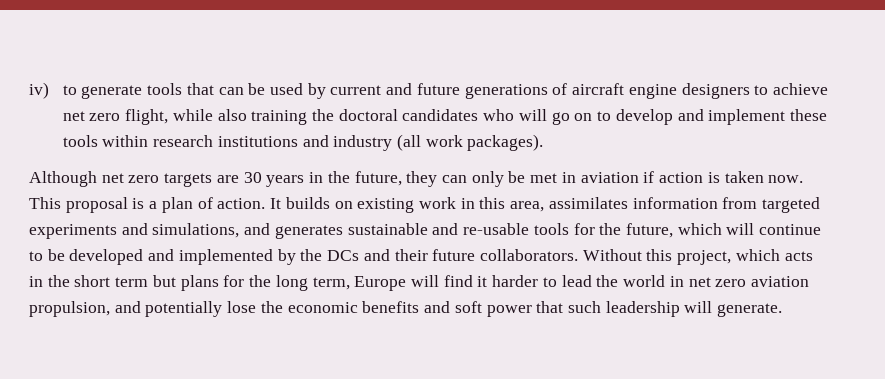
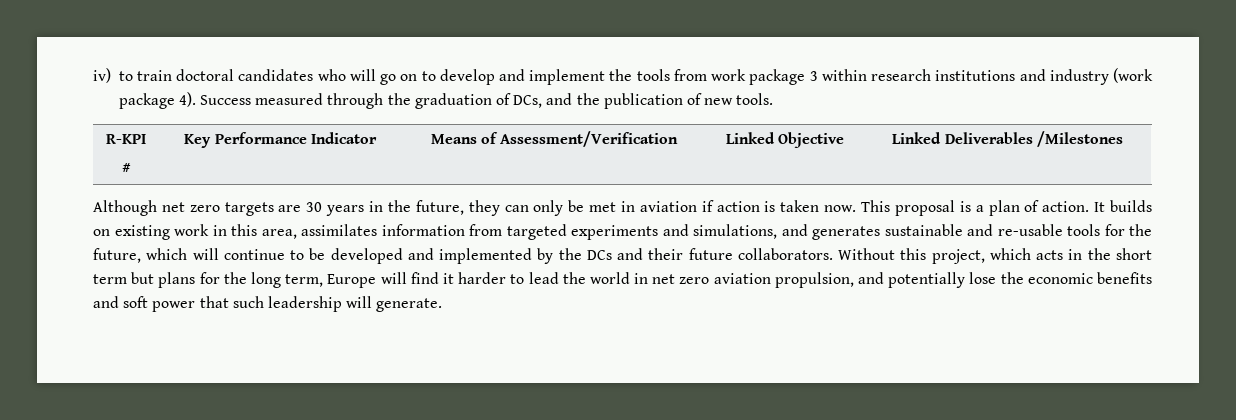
- iv) to generate tools that can be used by current and future generations of aircraft engine designers to achieve net zero flight, while also training the doctoral candidates who will go on to develop and implement these tools within research institutions and industry (all work packages).
+ iv) to train doctoral candidates who will go on to develop and implement the tools from work package 3 within research institutions and industry (work package 4). Success measured through the graduation of DCs, and the publication of new tools.
+ R-KPI
+ # | Key Performance Indicator | Means of Assessment/Verification | Linked Objective | Linked Deliverables /Milestones

